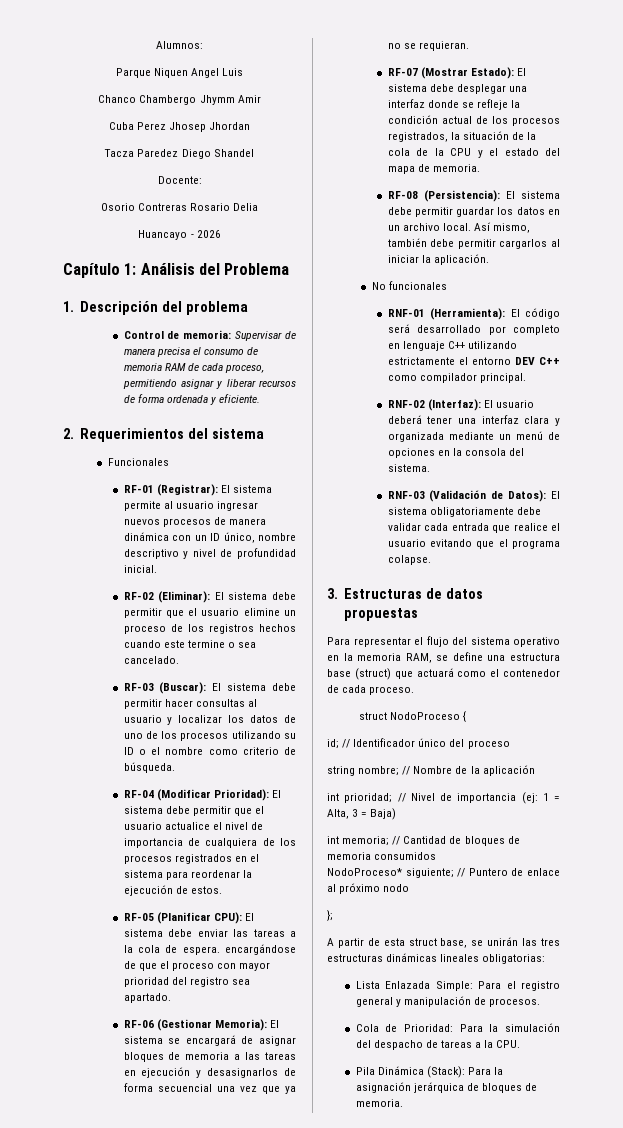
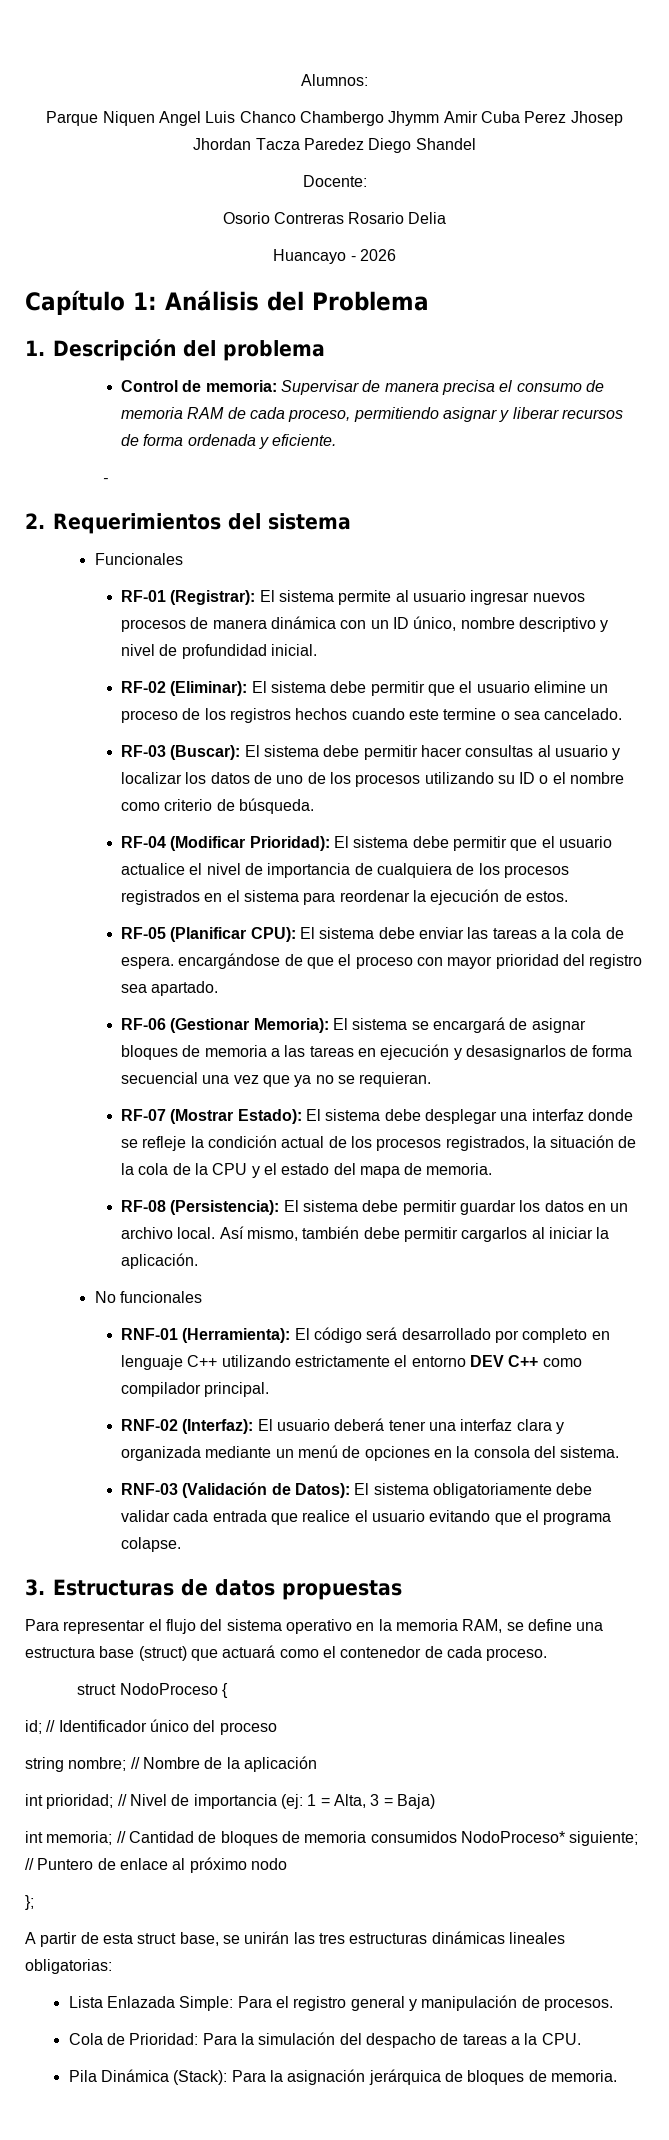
- Parque Niquen Angel Luis
- Chanco Chambergo Jhymm Amir
- Cuba Perez Jhosep Jhordan
- Tacza Paredez Diego Shandel
+ Parque Niquen Angel Luis Chanco Chambergo Jhymm Amir Cuba Perez Jhosep Jhordan Tacza Paredez Diego Shandel
  Control de memoria: Supervisar de manera precisa el consumo de memoria RAM de cada proceso, permitiendo asignar y liberar recursos de forma ordenada y eficiente.
+ -
- int memoria; // Cantidad de bloques de memoria consumidos
- NodoProceso* siguiente; // Puntero de enlace al próximo nodo
+ int memoria; // Cantidad de bloques de memoria consumidos NodoProceso* siguiente; // Puntero de enlace al próximo nodo

